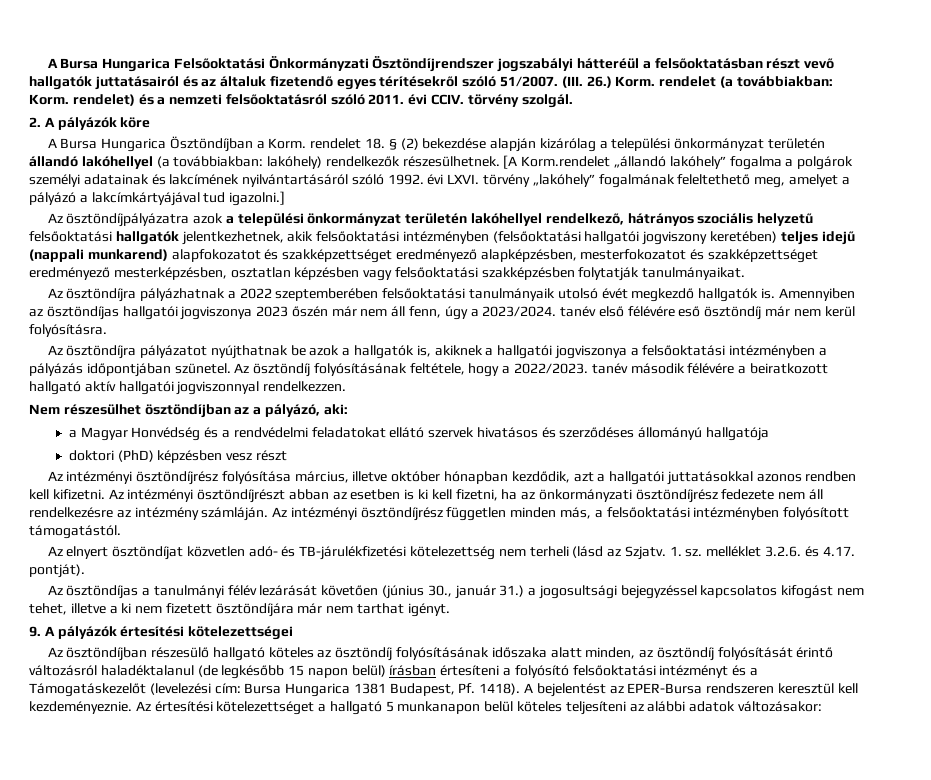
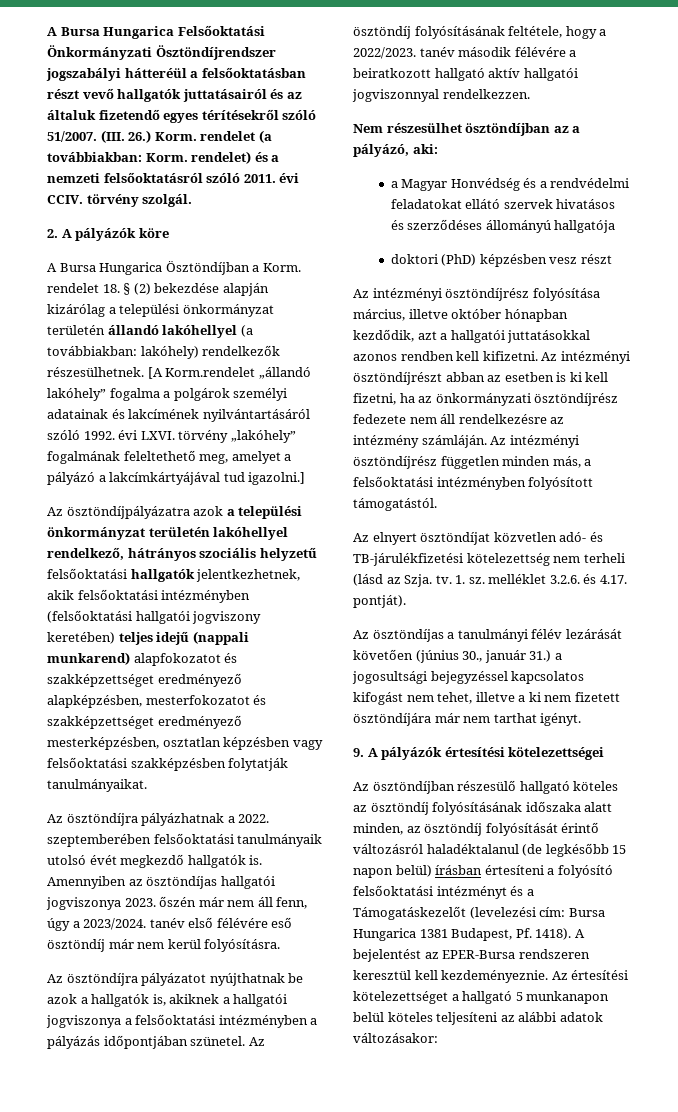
- Az ösztöndíjra pályázhatnak a 2022 szeptemberében felsőoktatási tanulmányaik utolsó évét megkezdő hallgatók is.
+ Az ösztöndíjra pályázhatnak a 2022. szeptemberében felsőoktatási tanulmányaik utolsó évét megkezdő hallgatók is.
- Amennyiben az ösztöndíjas hallgatói jogviszonya 2023 őszén már nem áll fenn, úgy a 2023/2024. tanév első félévére eső ösztöndíj már nem kerül folyósításra.
+ Amennyiben az ösztöndíjas hallgatói jogviszonya 2023. őszén már nem áll fenn, úgy a 2023/2024. tanév első félévére eső ösztöndíj már nem kerül folyósításra.
- Az elnyert ösztöndíjat közvetlen adó- és TB-járulékfizetési kötelezettség nem terheli (lásd az Szjatv.
+ Az elnyert ösztöndíjat közvetlen adó- és TB-járulékfizetési kötelezettség nem terheli (lásd az Szja. tv.

